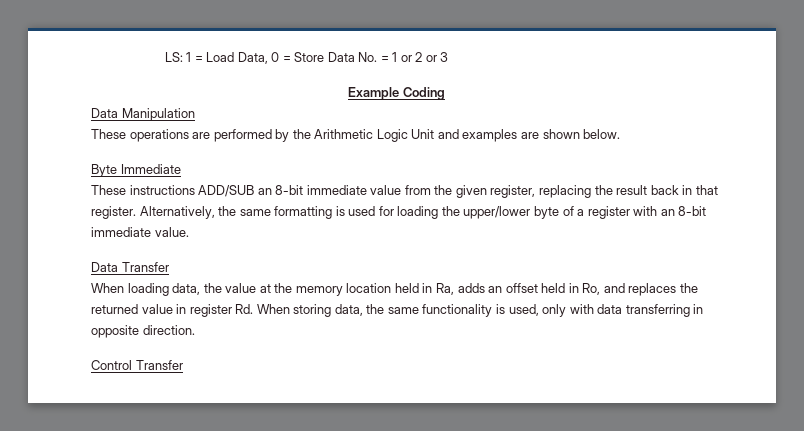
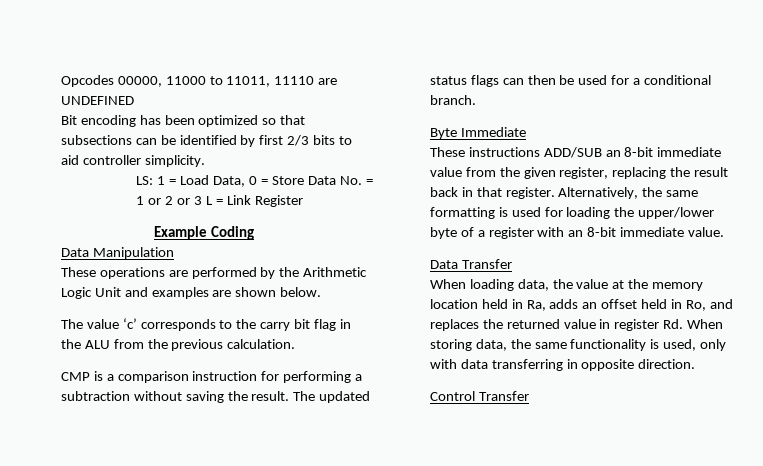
+ Opcodes 00000, 11000 to 11011, 11110 are UNDEFINED
+ Bit encoding has been optimized so that subsections can be identified by first 2/3 bits to aid controller simplicity.
- LS: 1 = Load Data, 0 = Store Data No. = 1 or 2 or 3
+ LS: 1 = Load Data, 0 = Store Data No. = 1 or 2 or 3 L = Link Register
+ The value ‘c’ corresponds to the carry bit flag in the ALU from the previous calculation.
+ CMP is a comparison instruction for performing a subtraction without saving the result. The updated status flags can then be used for a conditional branch.

